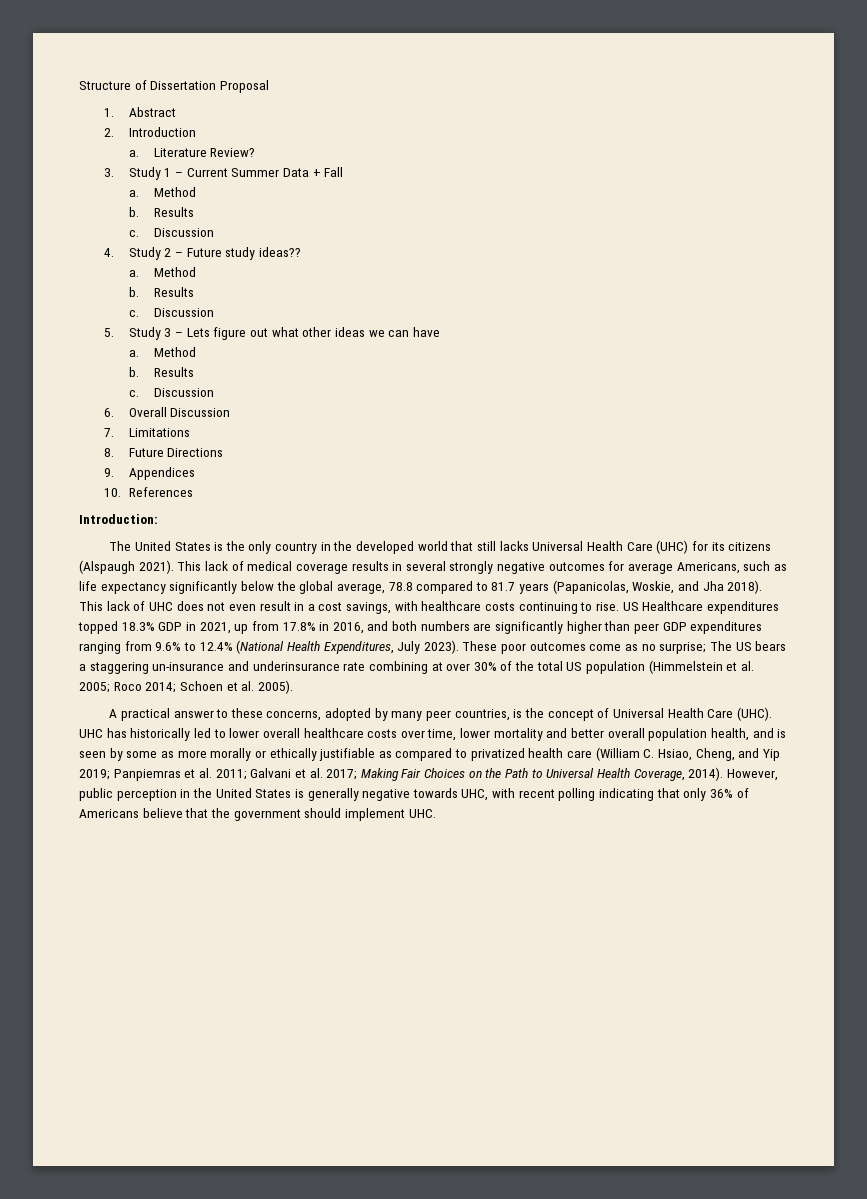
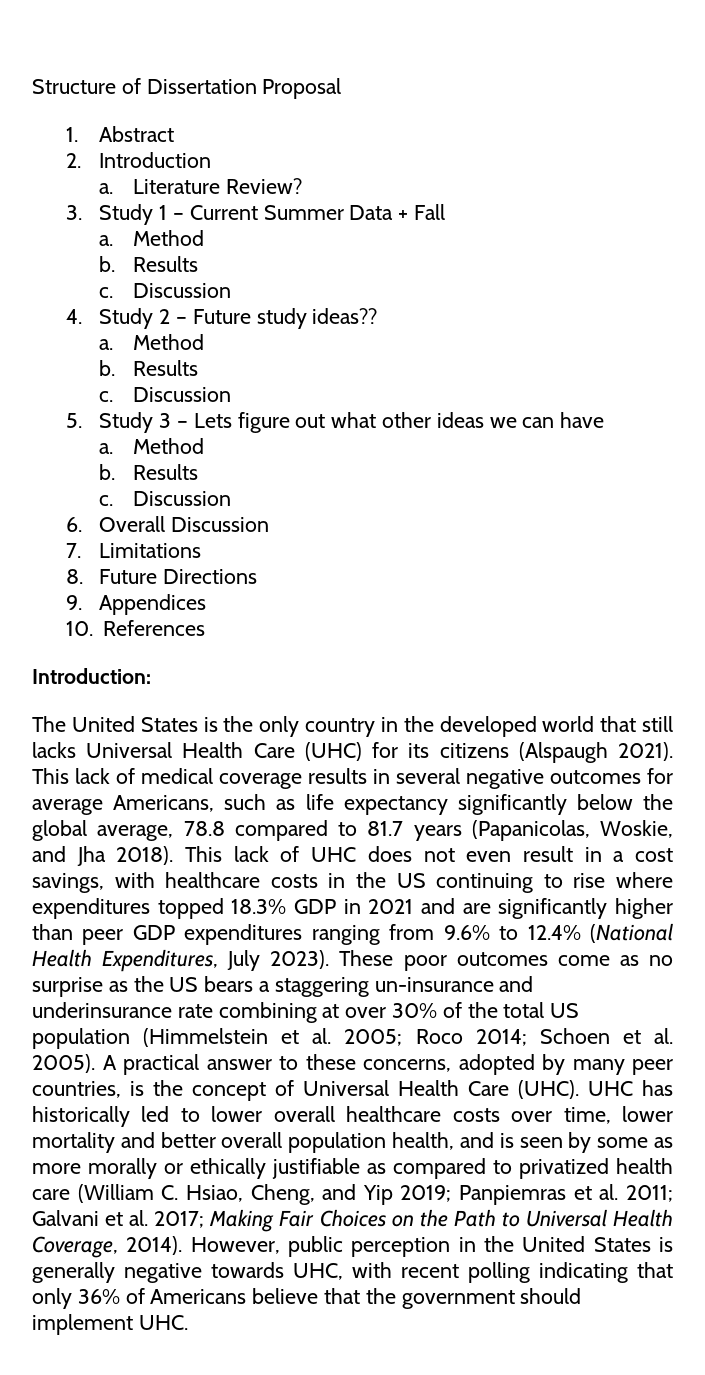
- This lack of medical coverage results in several strongly negative outcomes for average Americans, such as life expectancy significantly below the global average, 78.8 compared to 81.7 years (Papanicolas, Woskie, and Jha 2018).
+ This lack of medical coverage results in several negative outcomes for average Americans, such as life expectancy significantly below the global average, 78.8 compared to 81.7 years (Papanicolas, Woskie, and Jha 2018).
- This lack of UHC does not even result in a cost savings, with healthcare costs continuing to rise. US Healthcare expenditures topped 18.3% GDP in 2021, up from 17.8% in 2016, and both numbers are significantly higher than peer GDP expenditures ranging from 9.6% to 12.4% (National Health Expenditures, July 2023).
+ This lack of UHC does not even result in a cost savings, with healthcare costs in the US continuing to rise where expenditures topped 18.3% GDP in 2021 and are significantly higher than peer GDP expenditures ranging from 9.6% to 12.4% (National Health Expenditures, July 2023).
- These poor outcomes come as no surprise; The US bears a staggering un-insurance and underinsurance rate combining at over 30% of the total US population (Himmelstein et al. 2005; Roco 2014; Schoen et al. 2005).
- A practical answer to these concerns, adopted by many peer countries, is the concept of Universal Health Care (UHC).
+ These poor outcomes come as no surprise as the US bears a staggering un-insurance and underinsurance rate combining at over 30% of the total US population (Himmelstein et al. 2005; Roco 2014; Schoen et al. 2005). A practical answer to these concerns, adopted by many peer countries, is the concept of Universal Health Care (UHC).

